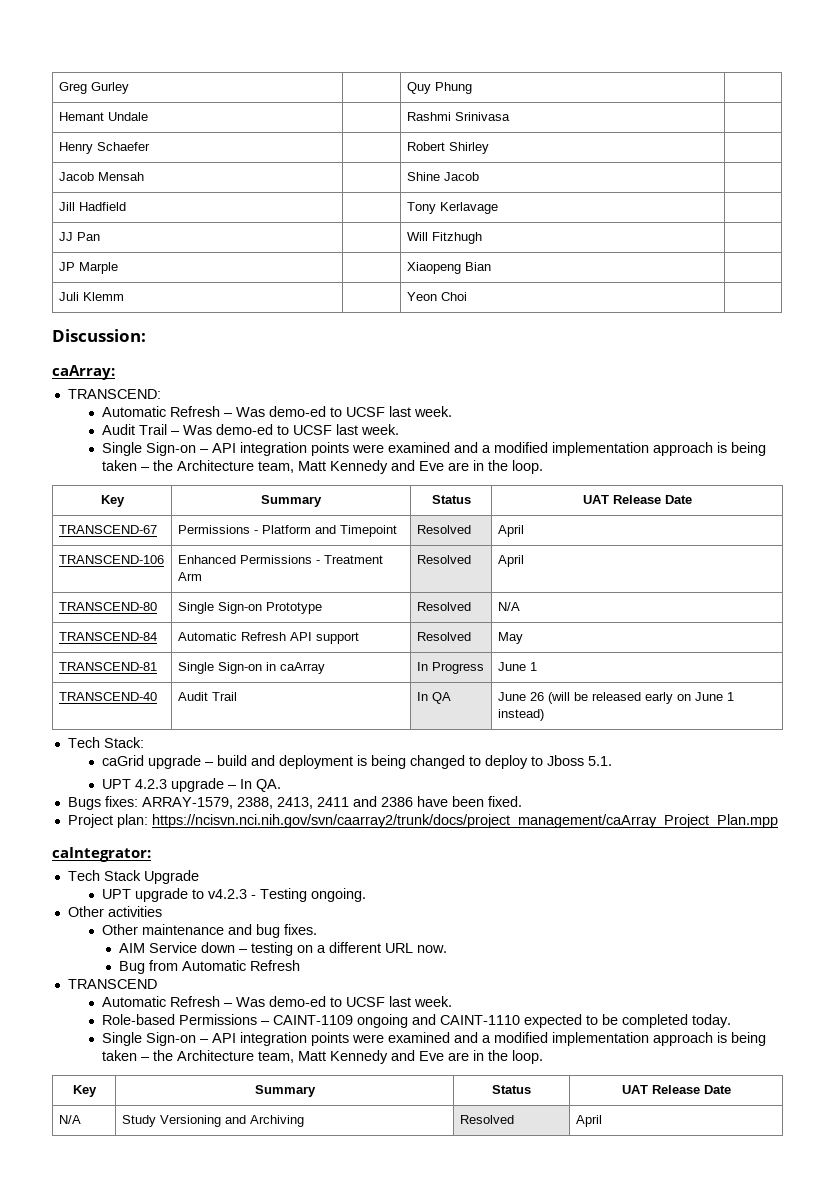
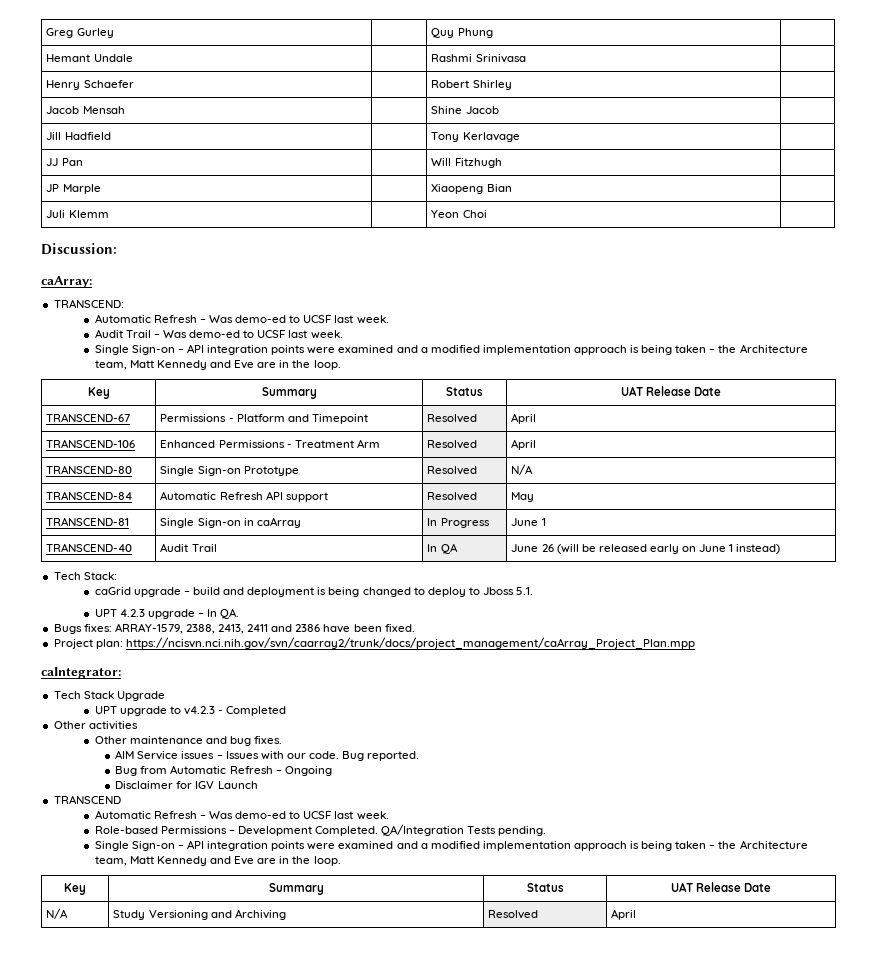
- UPT upgrade to v4.2.3 - Testing ongoing.
+ UPT upgrade to v4.2.3 - Completed
- AIM Service down – testing on a different URL now.
- Bug from Automatic Refresh
+ AIM Service issues – Issues with our code. Bug reported.
+ Bug from Automatic Refresh – Ongoing
+ Disclaimer for IGV Launch
- Role-based Permissions – CAINT-1109 ongoing and CAINT-1110 expected to be completed today.
+ Role-based Permissions – Development Completed. QA/Integration Tests pending.

